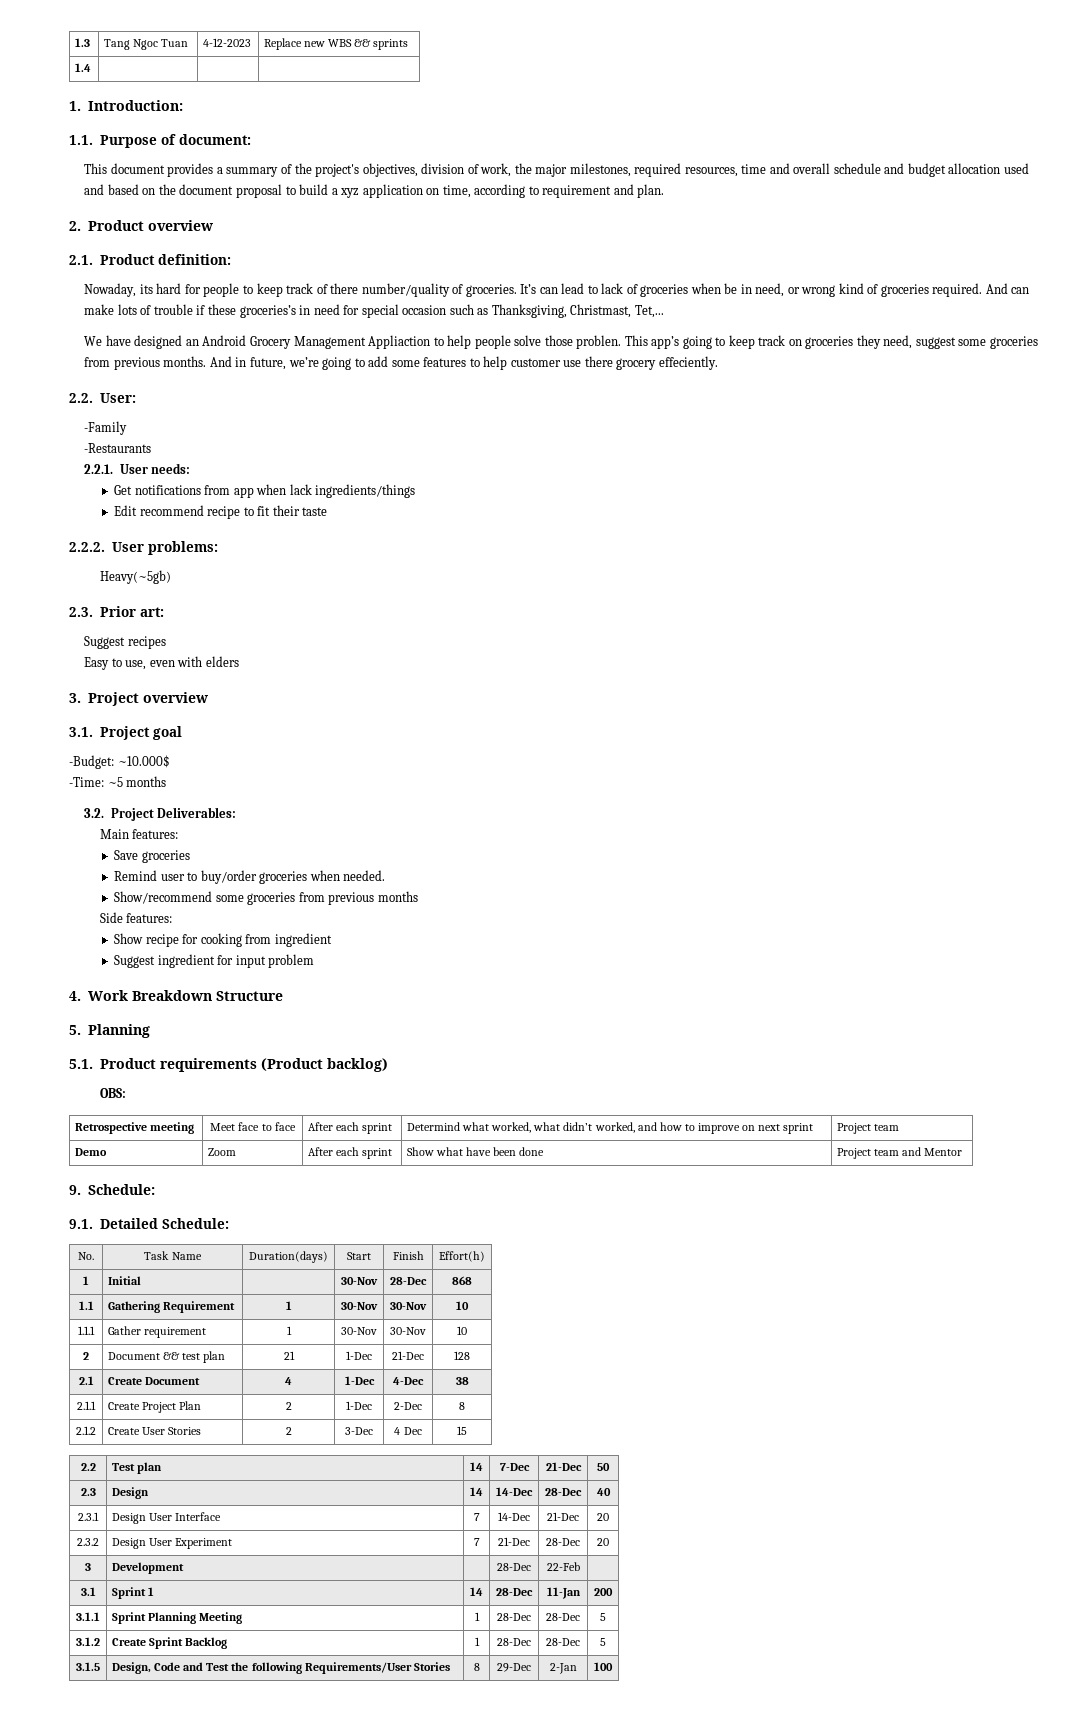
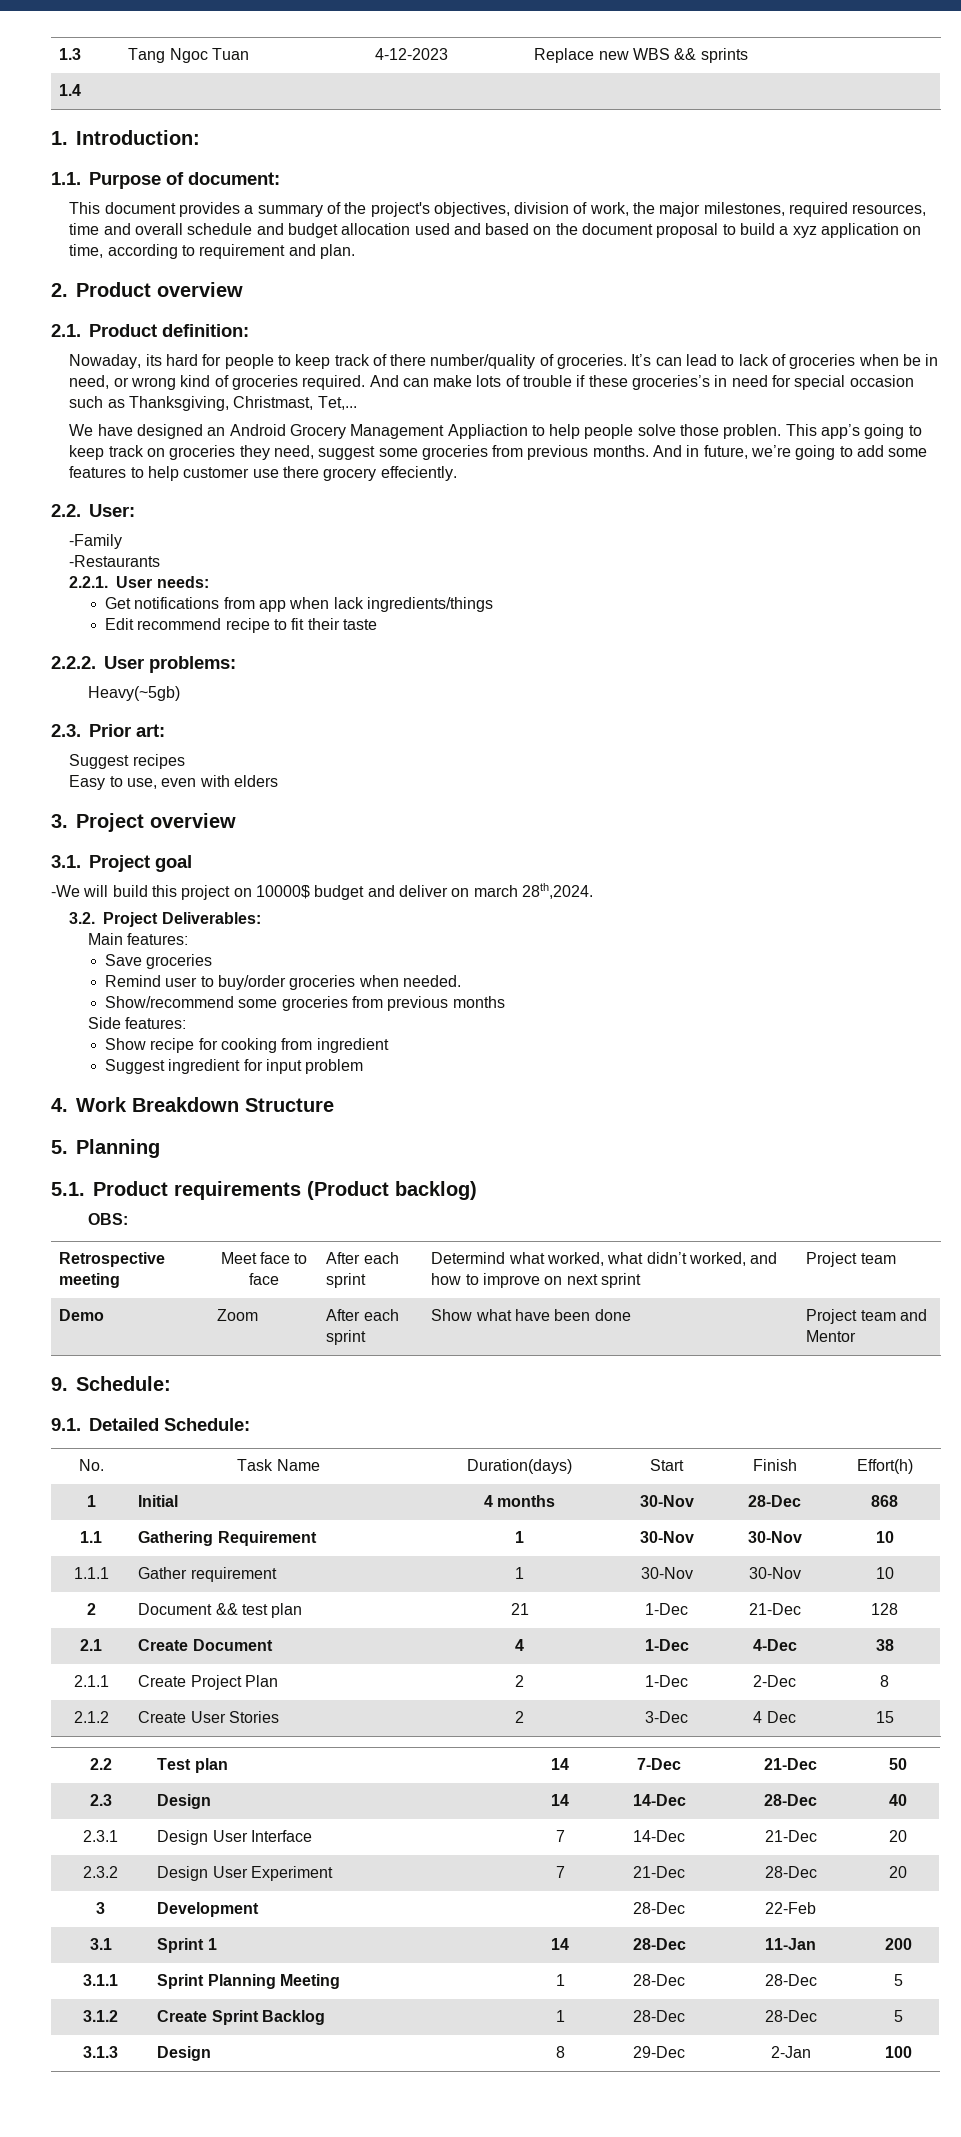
- -Budget: ~10.000$
- -Time: ~5 months
+ -We will build this project on 10000$ budget and deliver on march 28th,2024.
- 1 | Initial | | 30-Nov | 28-Dec | 868
+ 1 | Initial | 4 months | 30-Nov | 28-Dec | 868
- 3.1.5 | Design, Code and Test the following Requirements/User Stories | 8 | 29-Dec | 2-Jan | 100
+ 3.1.3 | Design | 8 | 29-Dec | 2-Jan | 100

